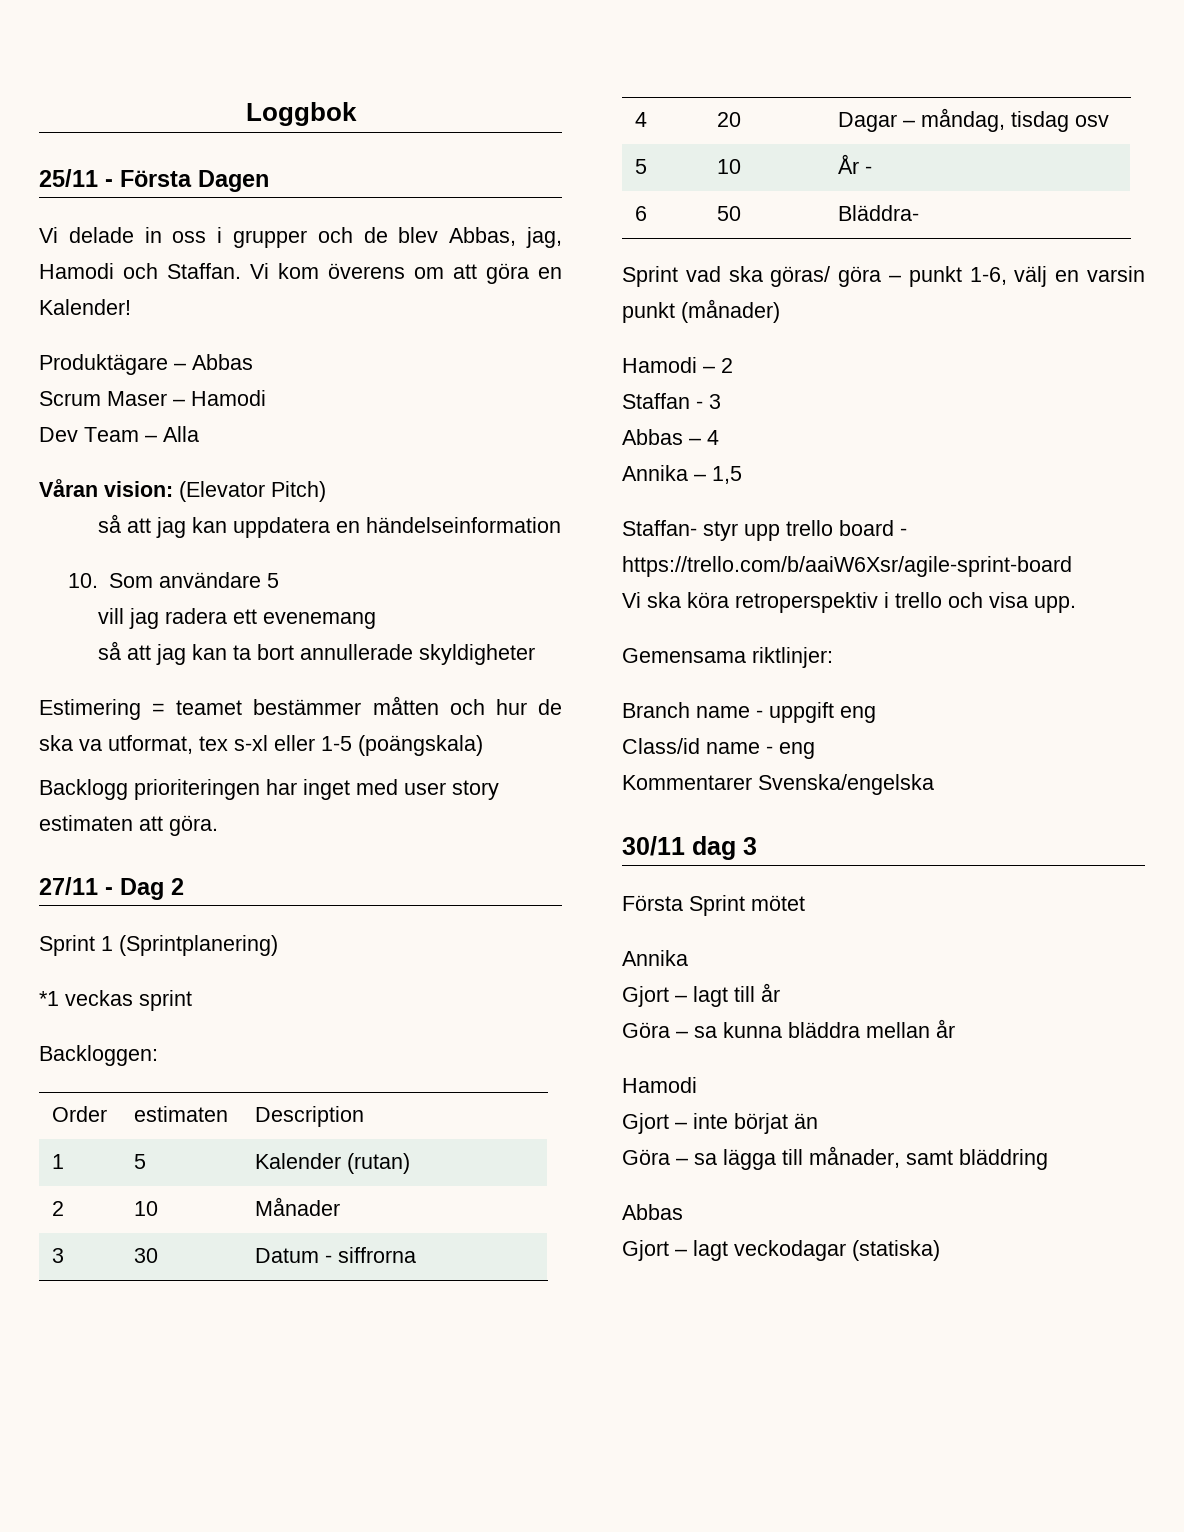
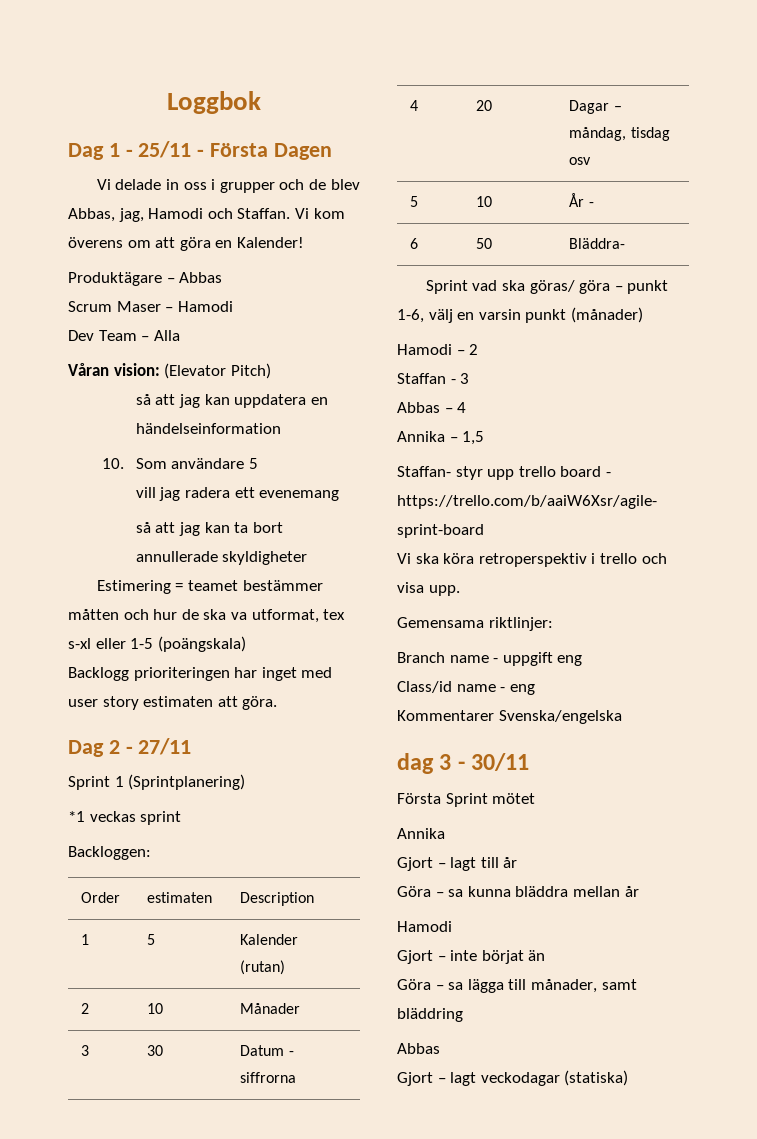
- 25/11 - Första Dagen
+ Dag 1 - 25/11 - Första Dagen
- 27/11 - Dag 2
+ Dag 2 - 27/11
- 30/11 dag 3
+ dag 3 - 30/11

